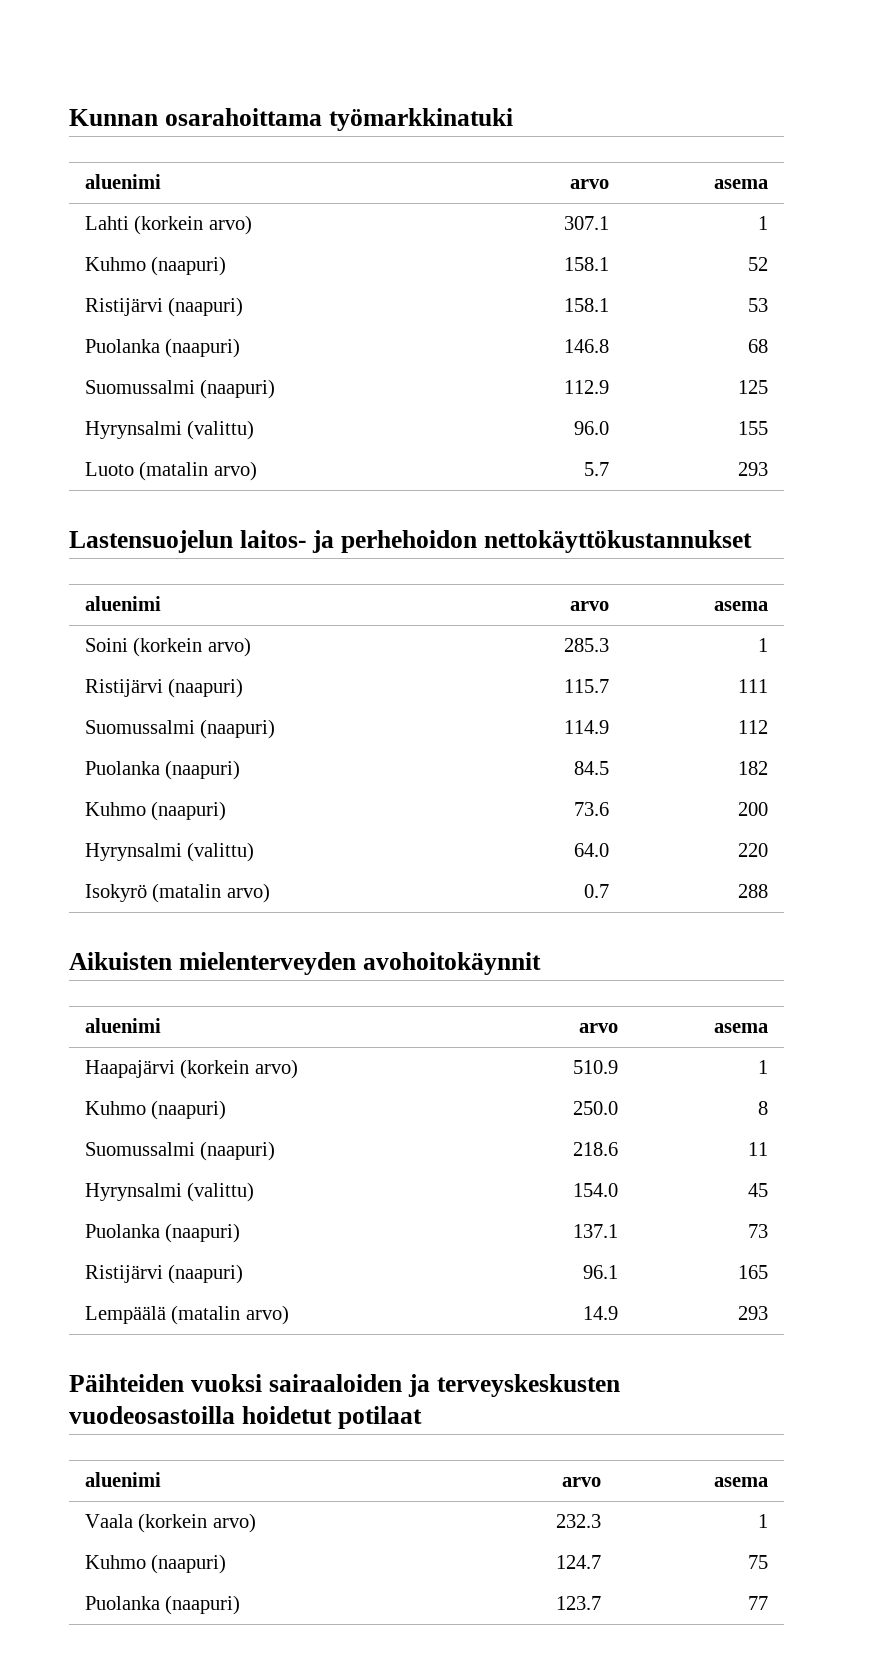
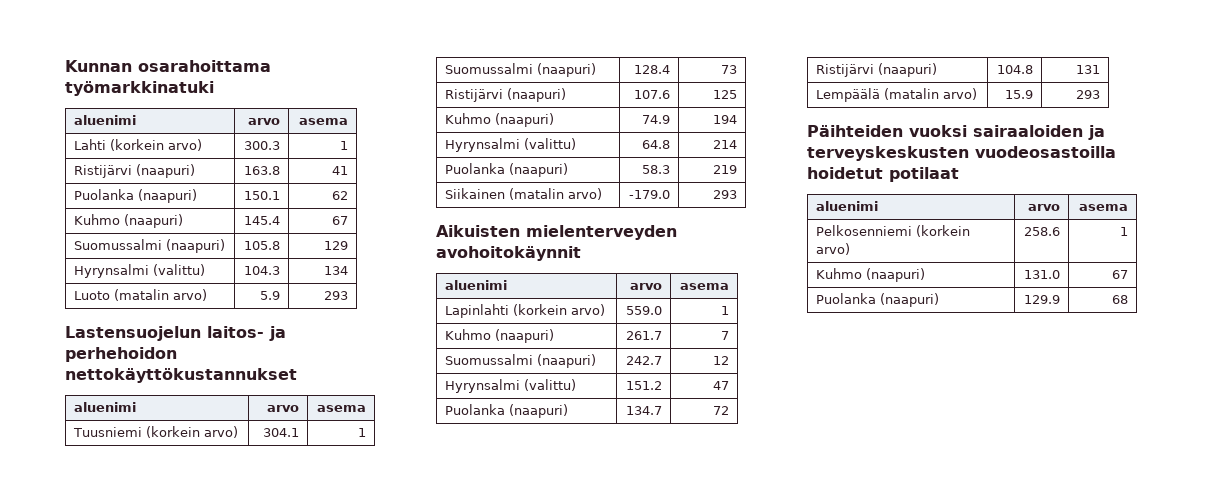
- Lahti (korkein arvo) | 307.1 | 1
- Kuhmo (naapuri) | 158.1 | 52
- Ristijärvi (naapuri) | 158.1 | 53
- Puolanka (naapuri) | 146.8 | 68
- Suomussalmi (naapuri) | 112.9 | 125
- Hyrynsalmi (valittu) | 96.0 | 155
+ Lahti (korkein arvo) | 300.3 | 1
+ Ristijärvi (naapuri) | 163.8 | 41
+ Puolanka (naapuri) | 150.1 | 62
+ Kuhmo (naapuri) | 145.4 | 67
+ Suomussalmi (naapuri) | 105.8 | 129
+ Hyrynsalmi (valittu) | 104.3 | 134
- Luoto (matalin arvo) | 5.7 | 293
+ Luoto (matalin arvo) | 5.9 | 293
- Soini (korkein arvo) | 285.3 | 1
- Ristijärvi (naapuri) | 115.7 | 111
- Suomussalmi (naapuri) | 114.9 | 112
- Puolanka (naapuri) | 84.5 | 182
- Kuhmo (naapuri) | 73.6 | 200
- Hyrynsalmi (valittu) | 64.0 | 220
- Isokyrö (matalin arvo) | 0.7 | 288
+ Tuusniemi (korkein arvo) | 304.1 | 1
+ Suomussalmi (naapuri) | 128.4 | 73
+ Ristijärvi (naapuri) | 107.6 | 125
+ Kuhmo (naapuri) | 74.9 | 194
+ Hyrynsalmi (valittu) | 64.8 | 214
+ Puolanka (naapuri) | 58.3 | 219
+ Siikainen (matalin arvo) | -179.0 | 293
- Haapajärvi (korkein arvo) | 510.9 | 1
- Kuhmo (naapuri) | 250.0 | 8
- Suomussalmi (naapuri) | 218.6 | 11
- Hyrynsalmi (valittu) | 154.0 | 45
- Puolanka (naapuri) | 137.1 | 73
- Ristijärvi (naapuri) | 96.1 | 165
+ Lapinlahti (korkein arvo) | 559.0 | 1
+ Kuhmo (naapuri) | 261.7 | 7
+ Suomussalmi (naapuri) | 242.7 | 12
+ Hyrynsalmi (valittu) | 151.2 | 47
+ Puolanka (naapuri) | 134.7 | 72
+ Ristijärvi (naapuri) | 104.8 | 131
- Lempäälä (matalin arvo) | 14.9 | 293
+ Lempäälä (matalin arvo) | 15.9 | 293
- Vaala (korkein arvo) | 232.3 | 1
- Kuhmo (naapuri) | 124.7 | 75
- Puolanka (naapuri) | 123.7 | 77
+ Pelkosenniemi (korkein arvo) | 258.6 | 1
+ Kuhmo (naapuri) | 131.0 | 67
+ Puolanka (naapuri) | 129.9 | 68

